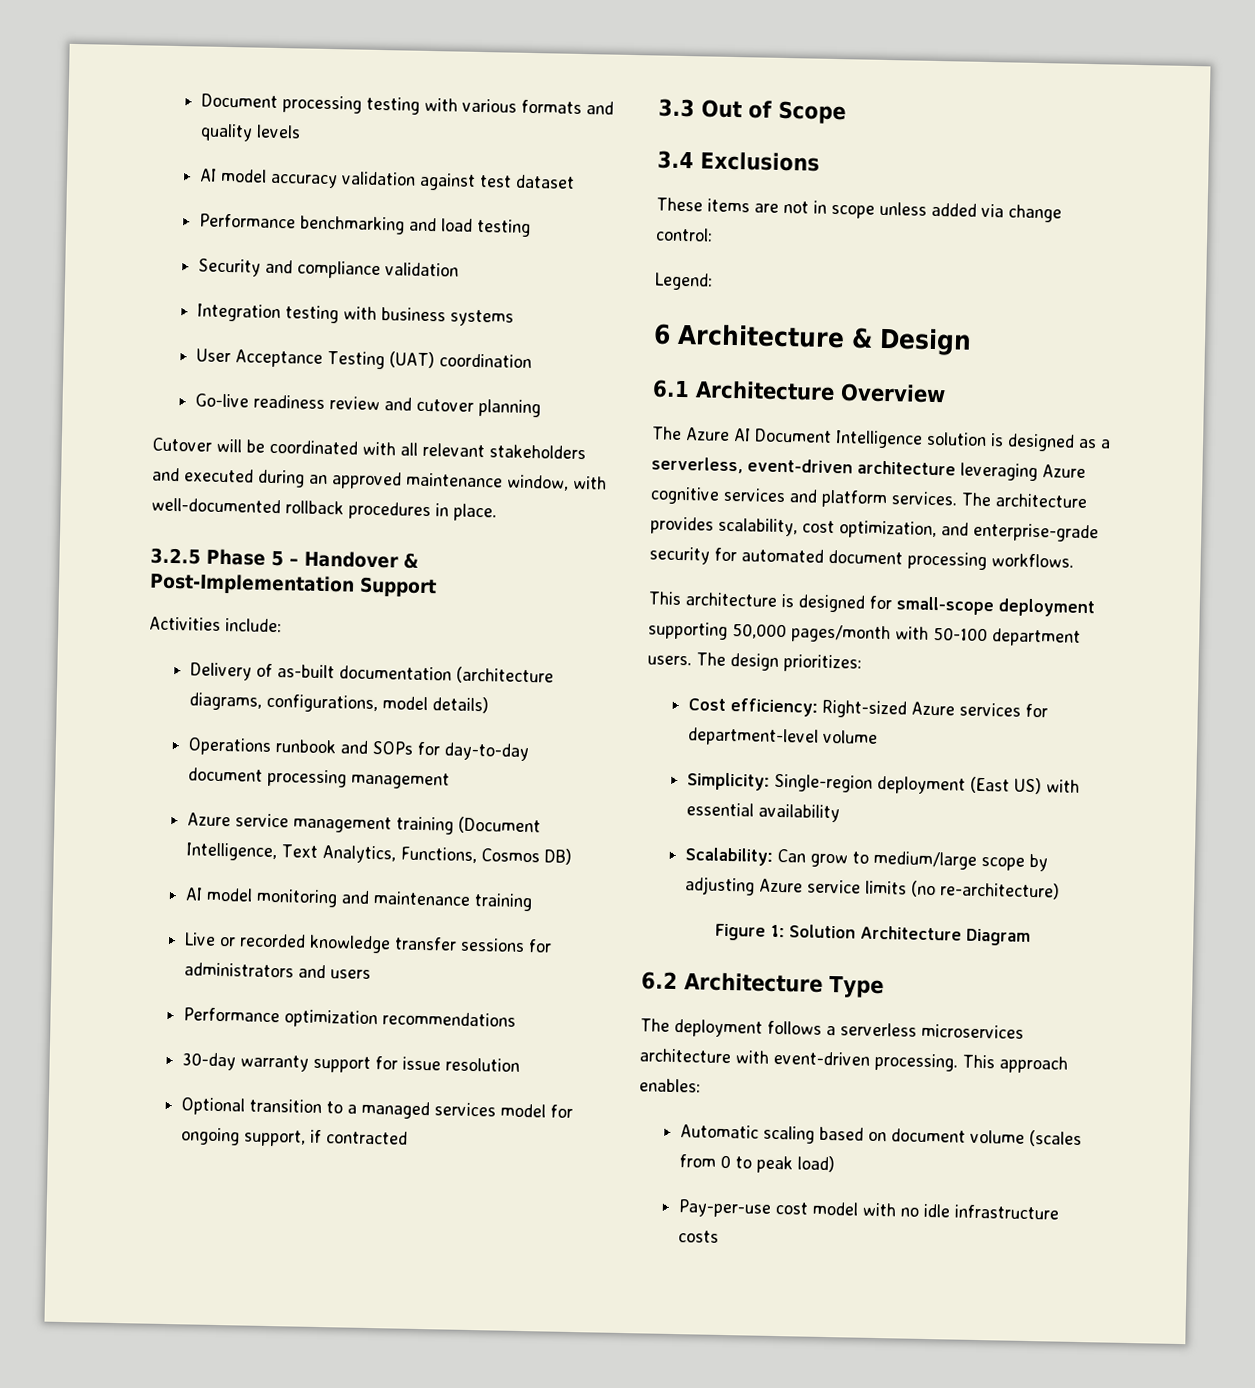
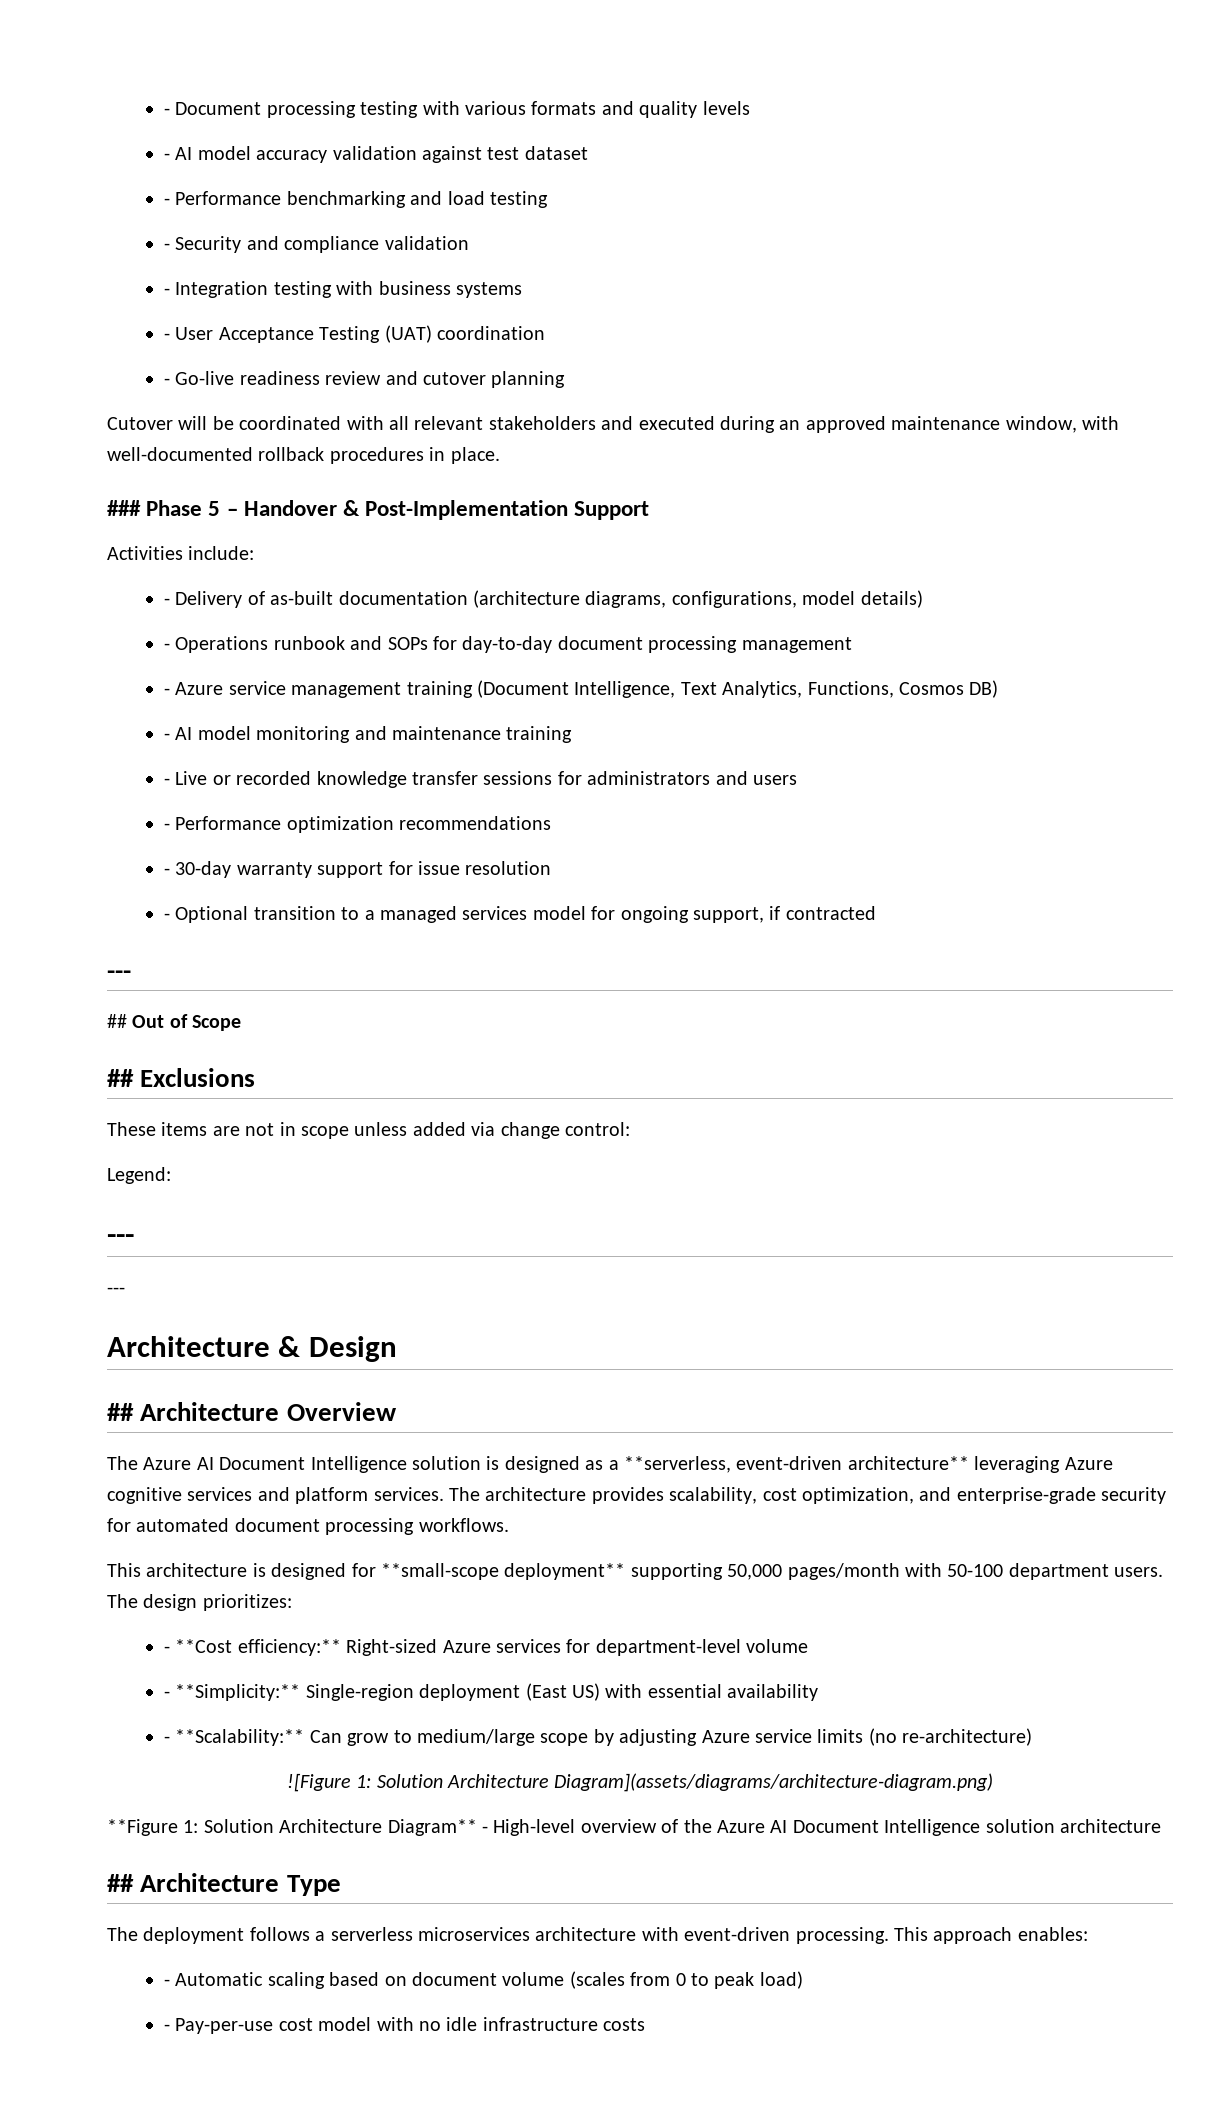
- Document processing testing with various formats and quality levels
+ - Document processing testing with various formats and quality levels
- AI model accuracy validation against test dataset
+ - AI model accuracy validation against test dataset
- Performance benchmarking and load testing
+ - Performance benchmarking and load testing
- Security and compliance validation
+ - Security and compliance validation
- Integration testing with business systems
+ - Integration testing with business systems
- User Acceptance Testing (UAT) coordination
+ - User Acceptance Testing (UAT) coordination
- Go-live readiness review and cutover planning
+ - Go-live readiness review and cutover planning
- 3.2.5 Phase 5 – Handover & Post-Implementation Support
+ ### Phase 5 – Handover & Post-Implementation Support
- Delivery of as-built documentation (architecture diagrams, configurations, model details)
+ - Delivery of as-built documentation (architecture diagrams, configurations, model details)
- Operations runbook and SOPs for day-to-day document processing management
+ - Operations runbook and SOPs for day-to-day document processing management
- Azure service management training (Document Intelligence, Text Analytics, Functions, Cosmos DB)
+ - Azure service management training (Document Intelligence, Text Analytics, Functions, Cosmos DB)
- AI model monitoring and maintenance training
+ - AI model monitoring and maintenance training
- Live or recorded knowledge transfer sessions for administrators and users
+ - Live or recorded knowledge transfer sessions for administrators and users
- Performance optimization recommendations
+ - Performance optimization recommendations
- 30-day warranty support for issue resolution
+ - 30-day warranty support for issue resolution
- Optional transition to a managed services model for ongoing support, if contracted
- 3.3 Out of Scope
+ - Optional transition to a managed services model for ongoing support, if contracted
+ ---
+ ## Out of Scope
- 3.4 Exclusions
+ ## Exclusions
  Legend:
- 6 Architecture & Design
+ ---
+ ---
+ Architecture & Design
- 6.1 Architecture Overview
+ ## Architecture Overview
- The Azure AI Document Intelligence solution is designed as a serverless, event-driven architecture leveraging Azure cognitive services and platform services.
+ The Azure AI Document Intelligence solution is designed as a **serverless, event-driven architecture** leveraging Azure cognitive services and platform services.
- This architecture is designed for small-scope deployment supporting 50,000 pages/month with 50-100 department users.
+ This architecture is designed for **small-scope deployment** supporting 50,000 pages/month with 50-100 department users.
- Cost efficiency: Right-sized Azure services for department-level volume
+ - **Cost efficiency:** Right-sized Azure services for department-level volume
- Simplicity: Single-region deployment (East US) with essential availability
+ - **Simplicity:** Single-region deployment (East US) with essential availability
- Scalability: Can grow to medium/large scope by adjusting Azure service limits (no re-architecture)
+ - **Scalability:** Can grow to medium/large scope by adjusting Azure service limits (no re-architecture)
- Figure 1: Solution Architecture Diagram
- 6.2 Architecture Type
+ ![Figure 1: Solution Architecture Diagram](assets/diagrams/architecture-diagram.png)
+ **Figure 1: Solution Architecture Diagram** - High-level overview of the Azure AI Document Intelligence solution architecture
+ ## Architecture Type
- Automatic scaling based on document volume (scales from 0 to peak load)
+ - Automatic scaling based on document volume (scales from 0 to peak load)
- Pay-per-use cost model with no idle infrastructure costs
+ - Pay-per-use cost model with no idle infrastructure costs

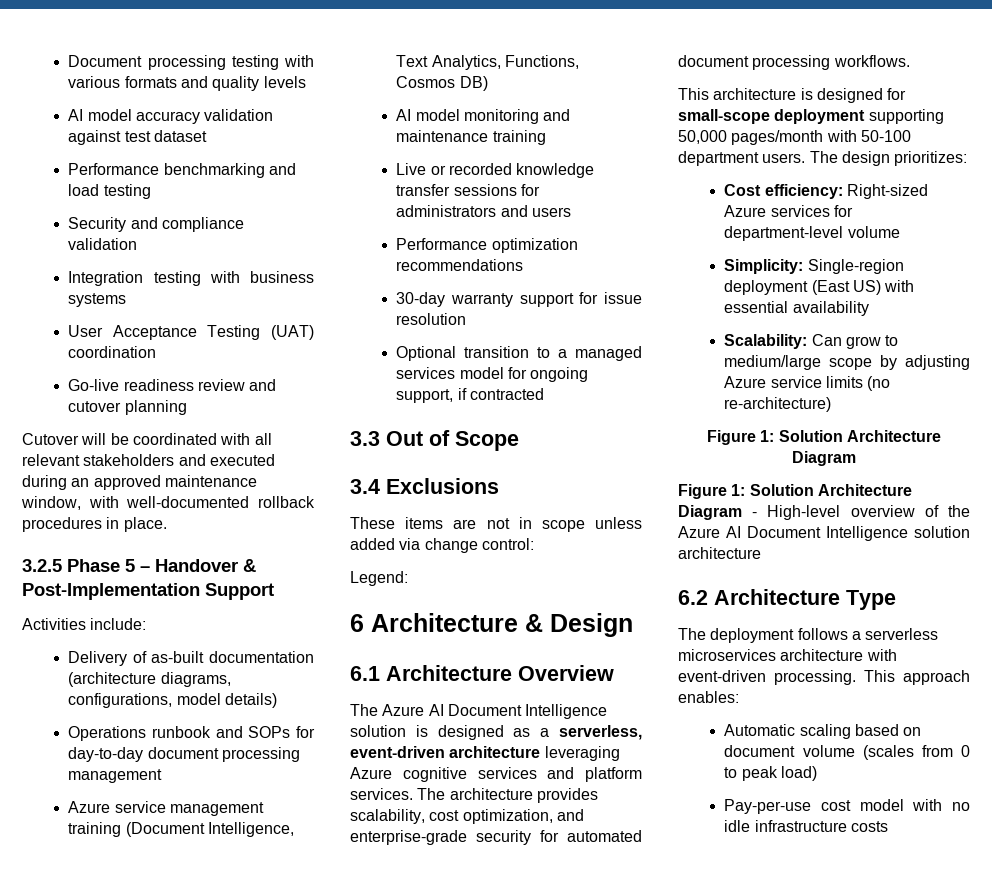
- - Document processing testing with various formats and quality levels
+ Document processing testing with various formats and quality levels
- - AI model accuracy validation against test dataset
+ AI model accuracy validation against test dataset
- - Performance benchmarking and load testing
+ Performance benchmarking and load testing
- - Security and compliance validation
+ Security and compliance validation
- - Integration testing with business systems
+ Integration testing with business systems
- - User Acceptance Testing (UAT) coordination
+ User Acceptance Testing (UAT) coordination
- - Go-live readiness review and cutover planning
+ Go-live readiness review and cutover planning
- ### Phase 5 – Handover & Post-Implementation Support
+ 3.2.5 Phase 5 – Handover & Post-Implementation Support
- - Delivery of as-built documentation (architecture diagrams, configurations, model details)
+ Delivery of as-built documentation (architecture diagrams, configurations, model details)
- - Operations runbook and SOPs for day-to-day document processing management
+ Operations runbook and SOPs for day-to-day document processing management
- - Azure service management training (Document Intelligence, Text Analytics, Functions, Cosmos DB)
+ Azure service management training (Document Intelligence, Text Analytics, Functions, Cosmos DB)
- - AI model monitoring and maintenance training
+ AI model monitoring and maintenance training
- - Live or recorded knowledge transfer sessions for administrators and users
+ Live or recorded knowledge transfer sessions for administrators and users
- - Performance optimization recommendations
+ Performance optimization recommendations
- - 30-day warranty support for issue resolution
+ 30-day warranty support for issue resolution
- - Optional transition to a managed services model for ongoing support, if contracted
- ---
- ## Out of Scope
+ Optional transition to a managed services model for ongoing support, if contracted
+ 3.3 Out of Scope
- ## Exclusions
+ 3.4 Exclusions
  Legend:
- ---
- ---
- Architecture & Design
+ 6 Architecture & Design
- ## Architecture Overview
+ 6.1 Architecture Overview
- The Azure AI Document Intelligence solution is designed as a **serverless, event-driven architecture** leveraging Azure cognitive services and platform services.
+ The Azure AI Document Intelligence solution is designed as a serverless, event-driven architecture leveraging Azure cognitive services and platform services.
- This architecture is designed for **small-scope deployment** supporting 50,000 pages/month with 50-100 department users.
+ This architecture is designed for small-scope deployment supporting 50,000 pages/month with 50-100 department users.
- - **Cost efficiency:** Right-sized Azure services for department-level volume
+ Cost efficiency: Right-sized Azure services for department-level volume
- - **Simplicity:** Single-region deployment (East US) with essential availability
+ Simplicity: Single-region deployment (East US) with essential availability
- - **Scalability:** Can grow to medium/large scope by adjusting Azure service limits (no re-architecture)
- ![Figure 1: Solution Architecture Diagram](assets/diagrams/architecture-diagram.png)
- **Figure 1: Solution Architecture Diagram** - High-level overview of the Azure AI Document Intelligence solution architecture
+ Scalability: Can grow to medium/large scope by adjusting Azure service limits (no re-architecture)
+ Figure 1: Solution Architecture Diagram
+ Figure 1: Solution Architecture Diagram - High-level overview of the Azure AI Document Intelligence solution architecture
- ## Architecture Type
+ 6.2 Architecture Type
- - Automatic scaling based on document volume (scales from 0 to peak load)
+ Automatic scaling based on document volume (scales from 0 to peak load)
- - Pay-per-use cost model with no idle infrastructure costs
+ Pay-per-use cost model with no idle infrastructure costs

